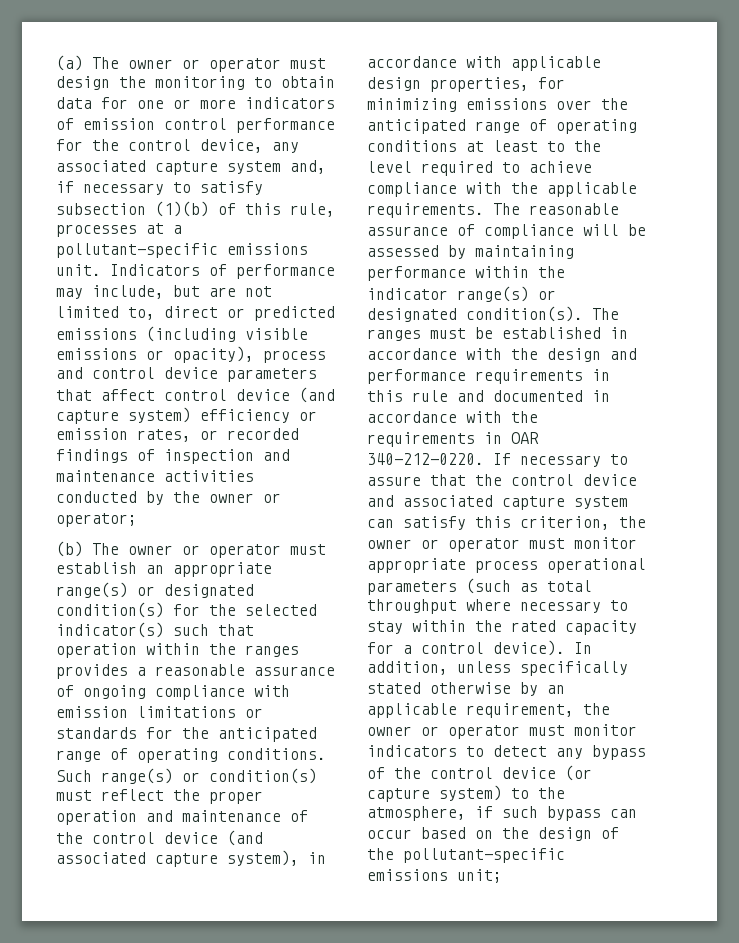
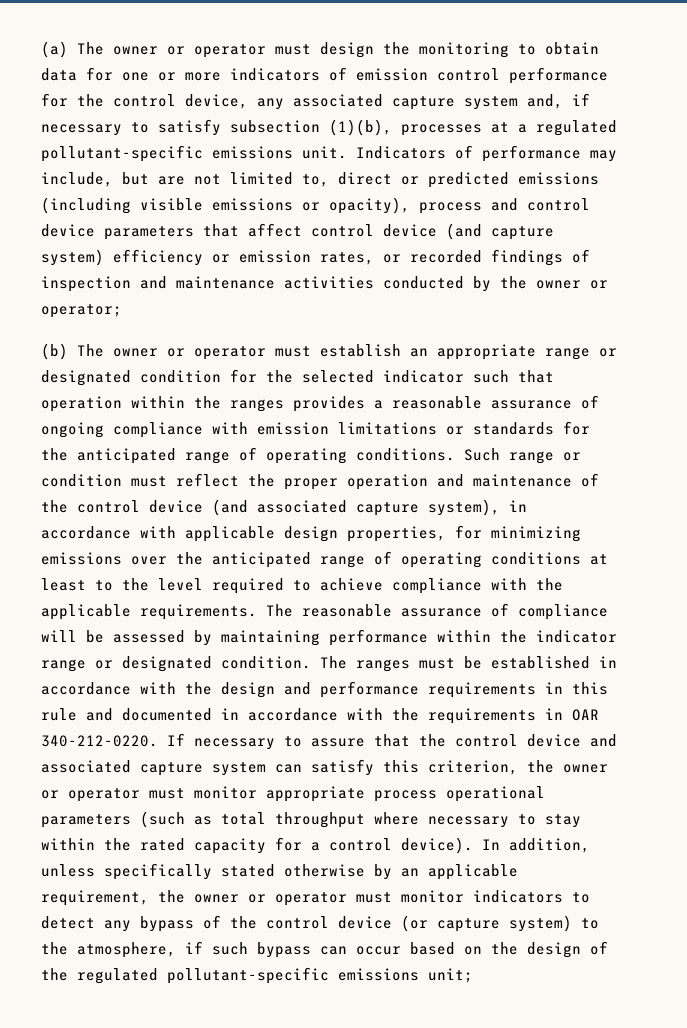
- (a) The owner or operator must design the monitoring to obtain data for one or more indicators of emission control performance for the control device, any associated capture system and, if necessary to satisfy subsection (1)(b) of this rule, processes at a pollutant-specific emissions unit.
+ (a) The owner or operator must design the monitoring to obtain data for one or more indicators of emission control performance for the control device, any associated capture system and, if necessary to satisfy subsection (1)(b), processes at a regulated pollutant-specific emissions unit.
- (b) The owner or operator must establish an appropriate range(s) or designated condition(s) for the selected indicator(s) such that operation within the ranges provides a reasonable assurance of ongoing compliance with emission limitations or standards for the anticipated range of operating conditions.
+ (b) The owner or operator must establish an appropriate range or designated condition for the selected indicator such that operation within the ranges provides a reasonable assurance of ongoing compliance with emission limitations or standards for the anticipated range of operating conditions.
- Such range(s) or condition(s) must reflect the proper operation and maintenance of the control device (and associated capture system), in accordance with applicable design properties, for minimizing emissions over the anticipated range of operating conditions at least to the level required to achieve compliance with the applicable requirements.
+ Such range or condition must reflect the proper operation and maintenance of the control device (and associated capture system), in accordance with applicable design properties, for minimizing emissions over the anticipated range of operating conditions at least to the level required to achieve compliance with the applicable requirements.
- The reasonable assurance of compliance will be assessed by maintaining performance within the indicator range(s) or designated condition(s).
+ The reasonable assurance of compliance will be assessed by maintaining performance within the indicator range or designated condition.
- In addition, unless specifically stated otherwise by an applicable requirement, the owner or operator must monitor indicators to detect any bypass of the control device (or capture system) to the atmosphere, if such bypass can occur based on the design of the pollutant-specific emissions unit;
+ In addition, unless specifically stated otherwise by an applicable requirement, the owner or operator must monitor indicators to detect any bypass of the control device (or capture system) to the atmosphere, if such bypass can occur based on the design of the regulated pollutant-specific emissions unit;

